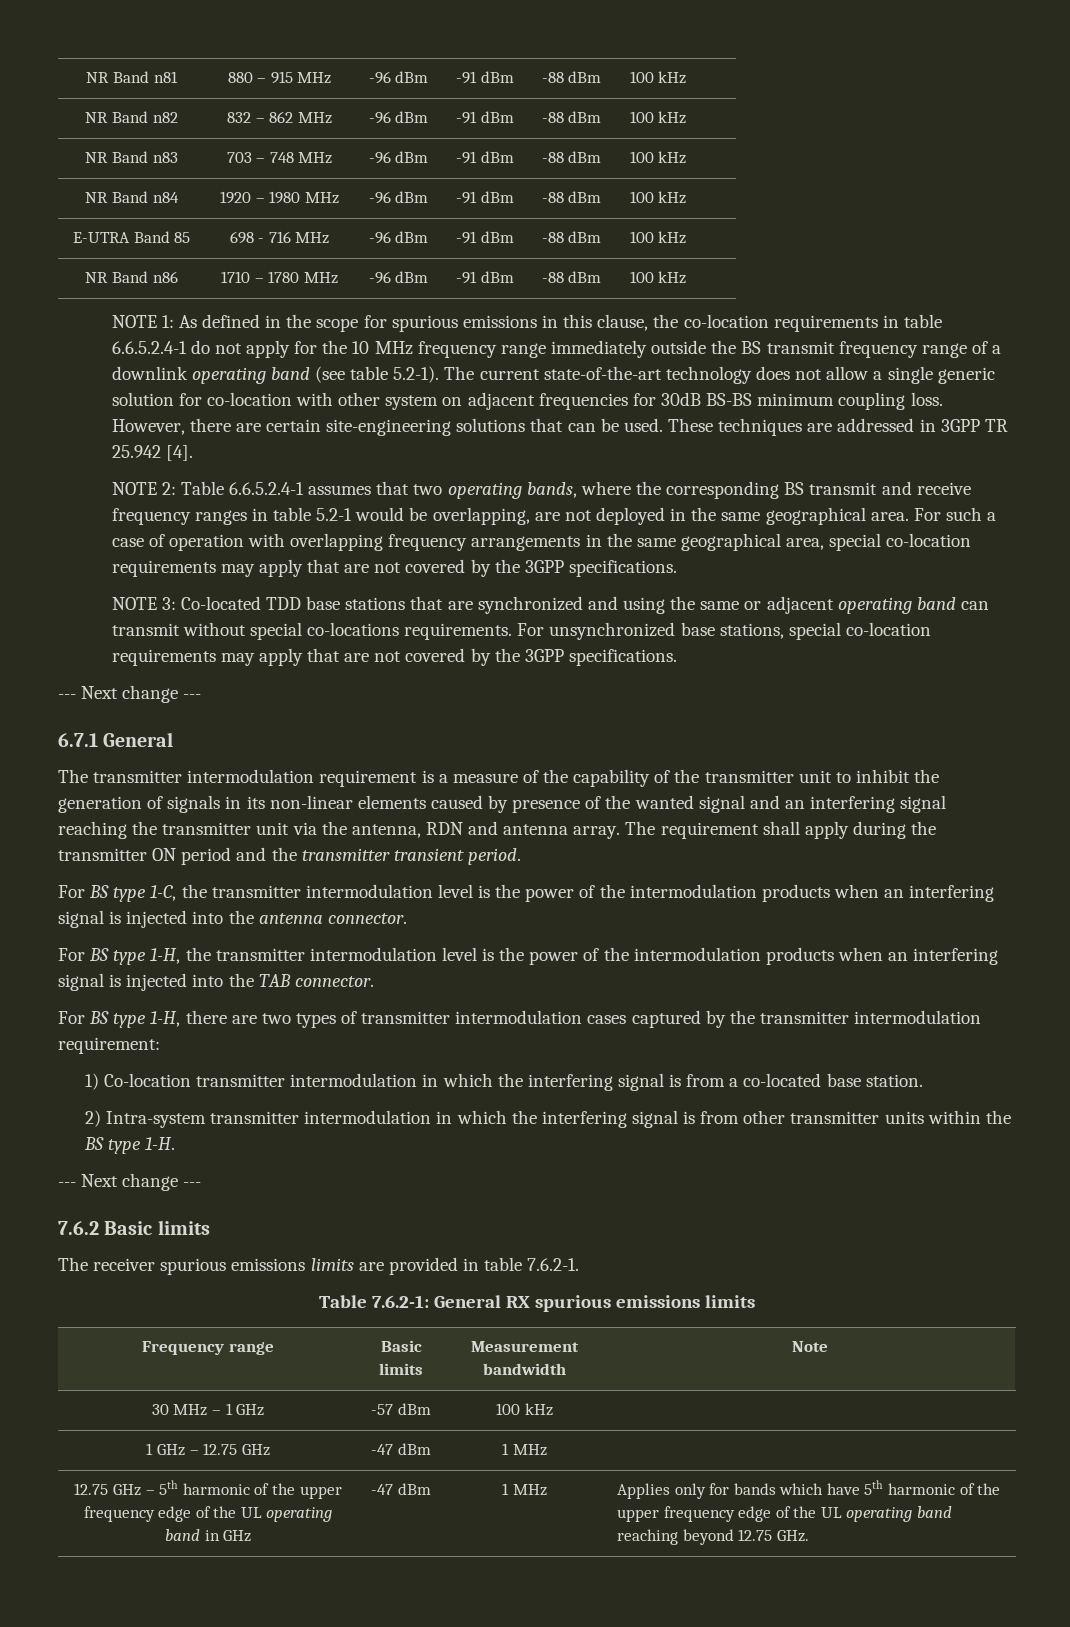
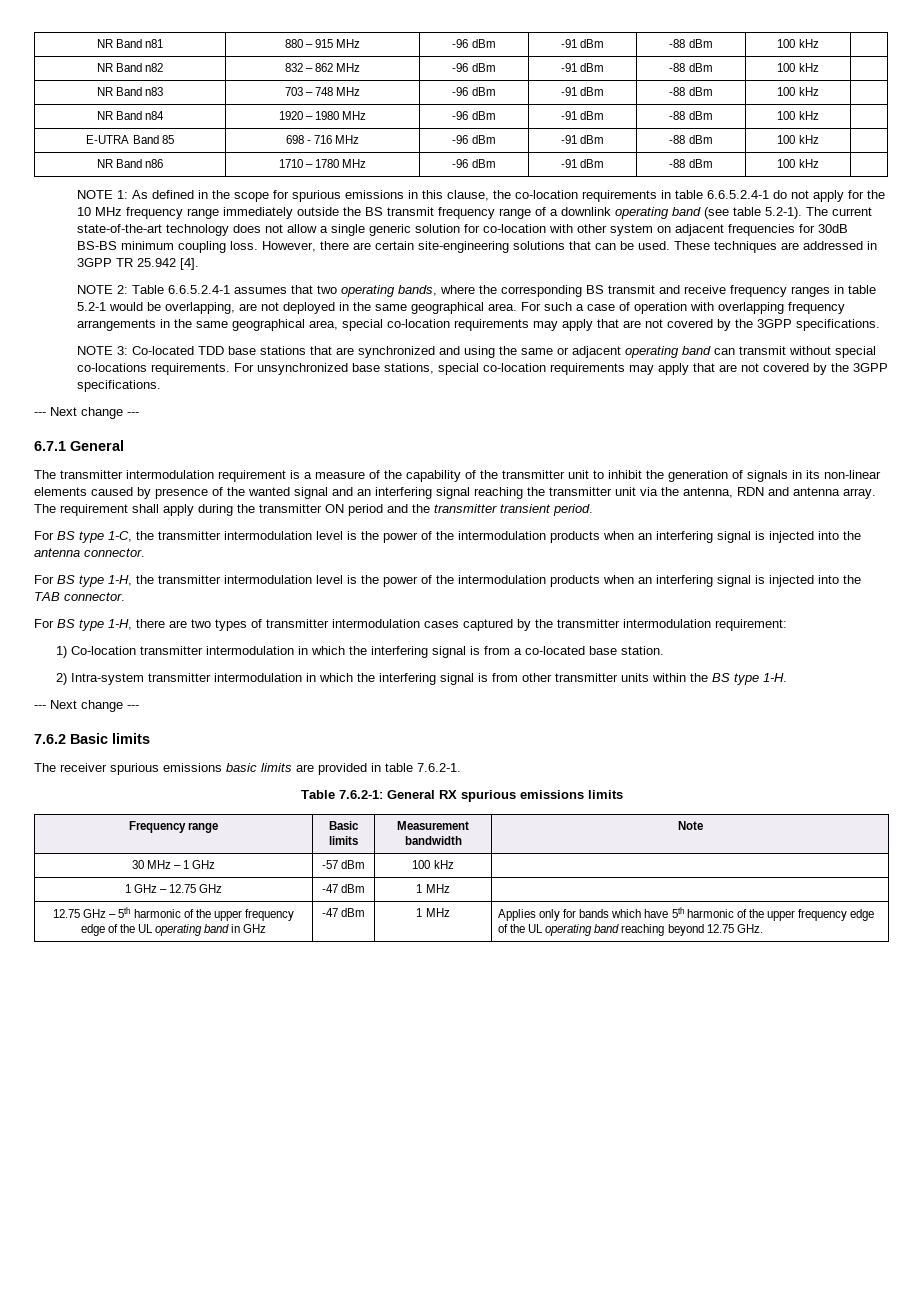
- The receiver spurious emissions limits are provided in table 7.6.2-1.
+ The receiver spurious emissions basic limits are provided in table 7.6.2-1.

